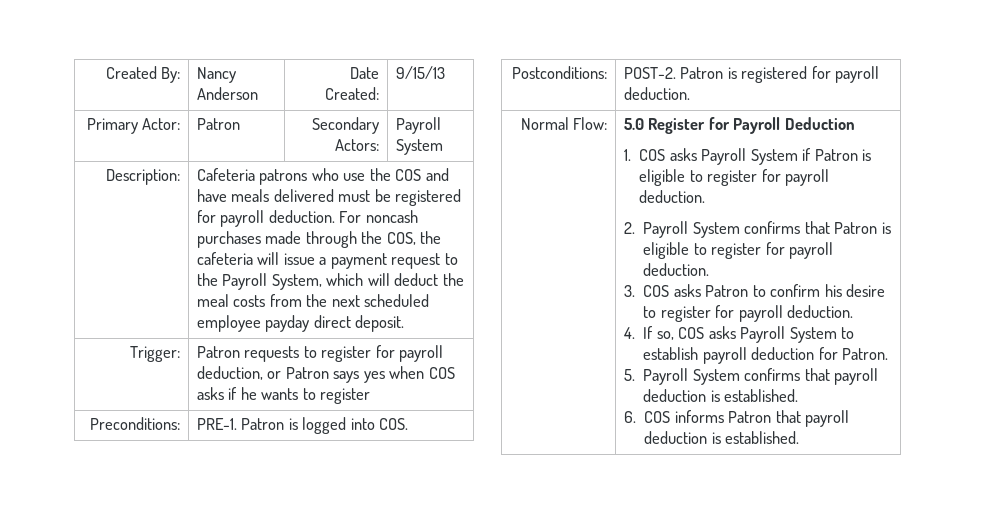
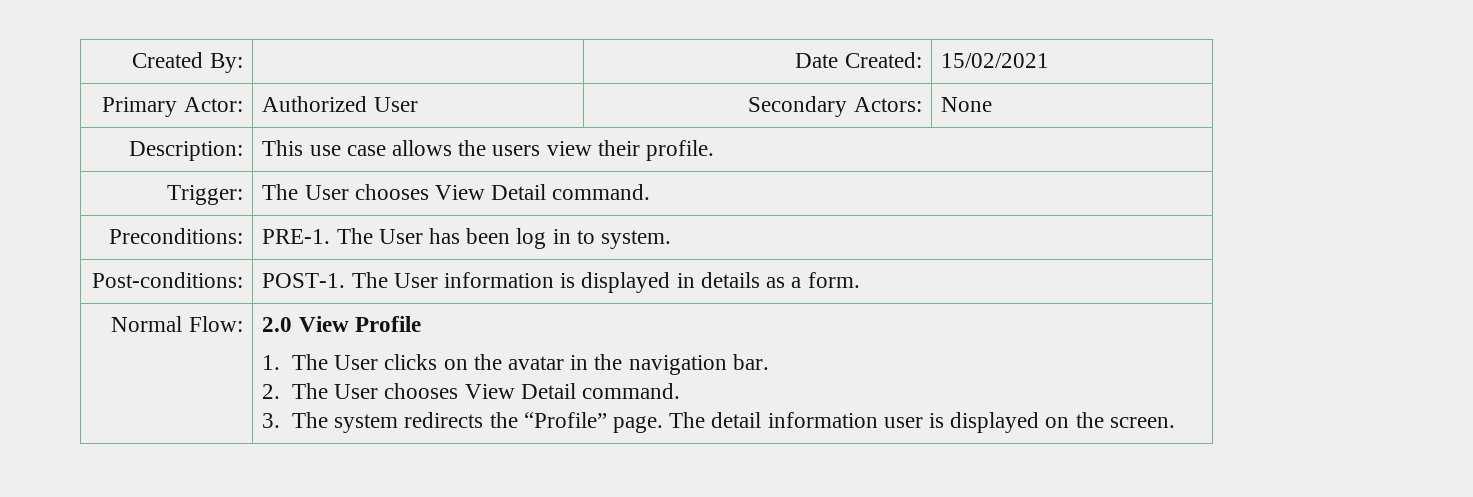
- Created By: | Nancy Anderson | Date Created: | 9/15/13
+ Created By: | | Date Created: | 15/02/2021
- Primary Actor: | Patron | Secondary Actors: | Payroll System
+ Primary Actor: | Authorized User | Secondary Actors: | None
- Cafeteria patrons who use the COS and have meals delivered must be registered for payroll deduction. For noncash purchases made through the COS, the cafeteria will issue a payment request to the Payroll System, which will deduct the meal costs from the next scheduled employee payday direct deposit.
- Trigger: | Patron requests to register for payroll deduction, or Patron says yes when COS asks if he wants to register
- Preconditions: | PRE-1. Patron is logged into COS.
- Postconditions: | POST-2. Patron is registered for payroll deduction.
- Normal Flow: | 5.0 Register for Payroll Deduction
- 1. COS asks Payroll System if Patron is eligible to register for payroll deduction.
- 2. Payroll System confirms that Patron is eligible to register for payroll deduction.
- 3. COS asks Patron to confirm his desire to register for payroll deduction.
- 4. If so, COS asks Payroll System to establish payroll deduction for Patron.
- 5. Payroll System confirms that payroll deduction is established.
- 6. COS informs Patron that payroll deduction is established.
+ This use case allows the users view their profile.
+ Trigger: | The User chooses View Detail command.
+ Preconditions: | PRE-1. The User has been log in to system.
+ Post-conditions: | POST-1. The User information is displayed in details as a form.
+ Normal Flow: | 2.0 View Profile
+ 1. The User clicks on the avatar in the navigation bar.
+ 2. The User chooses View Detail command.
+ 3. The system redirects the “Profile” page. The detail information user is displayed on the screen.

